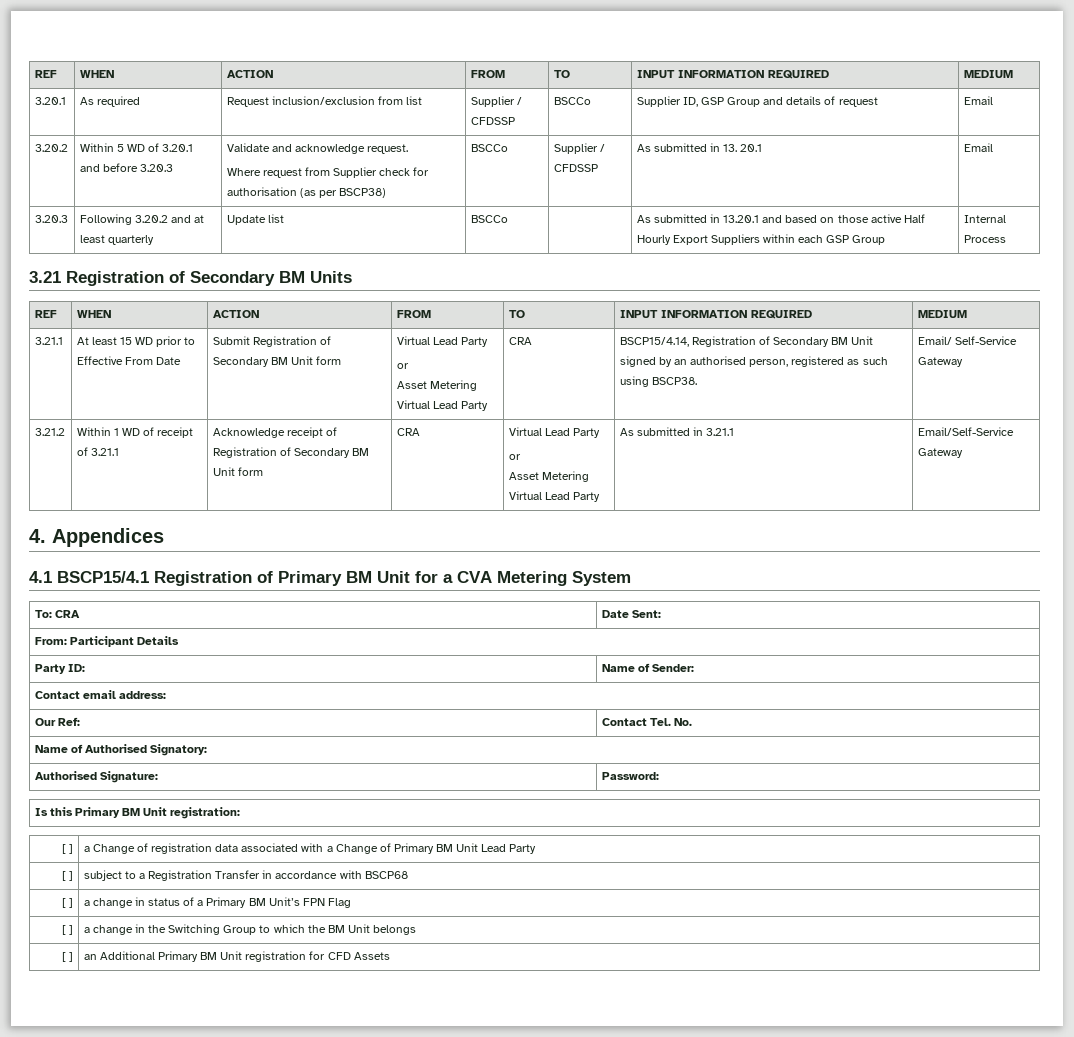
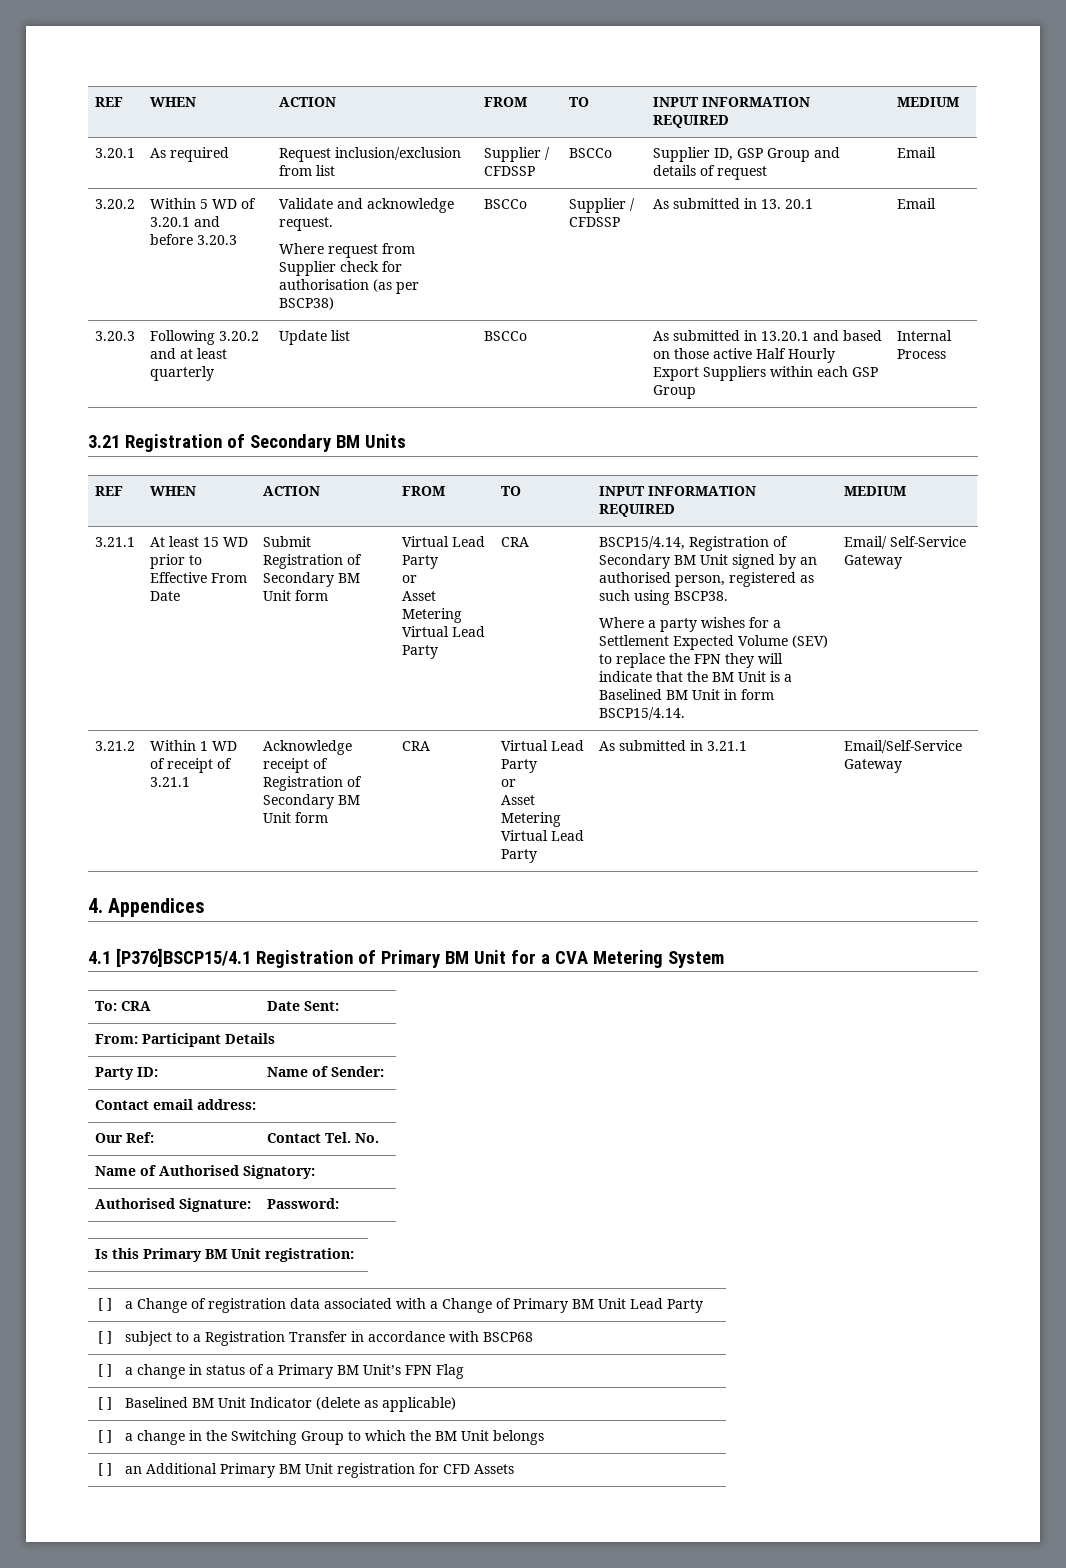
+ Where a party wishes for a Settlement Expected Volume (SEV) to replace the FPN they will indicate that the BM Unit is a Baselined BM Unit in form BSCP15/4.14.
- 4.1 BSCP15/4.1 Registration of Primary BM Unit for a CVA Metering System
+ 4.1 [P376]BSCP15/4.1 Registration of Primary BM Unit for a CVA Metering System
+ [ ] | Baselined BM Unit Indicator (delete as applicable)

